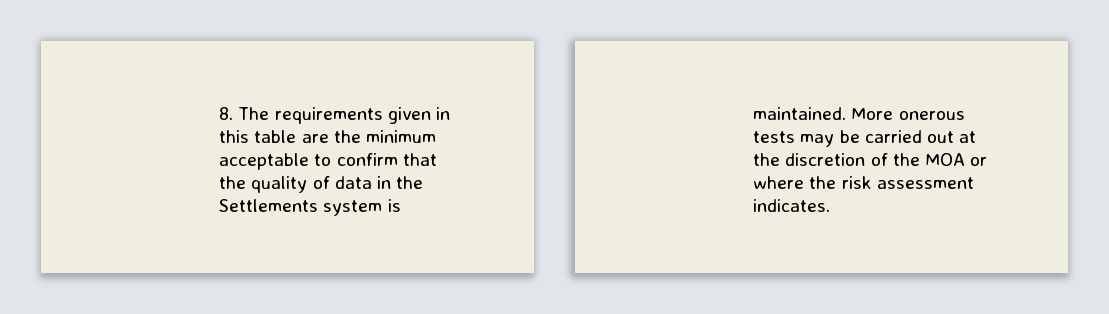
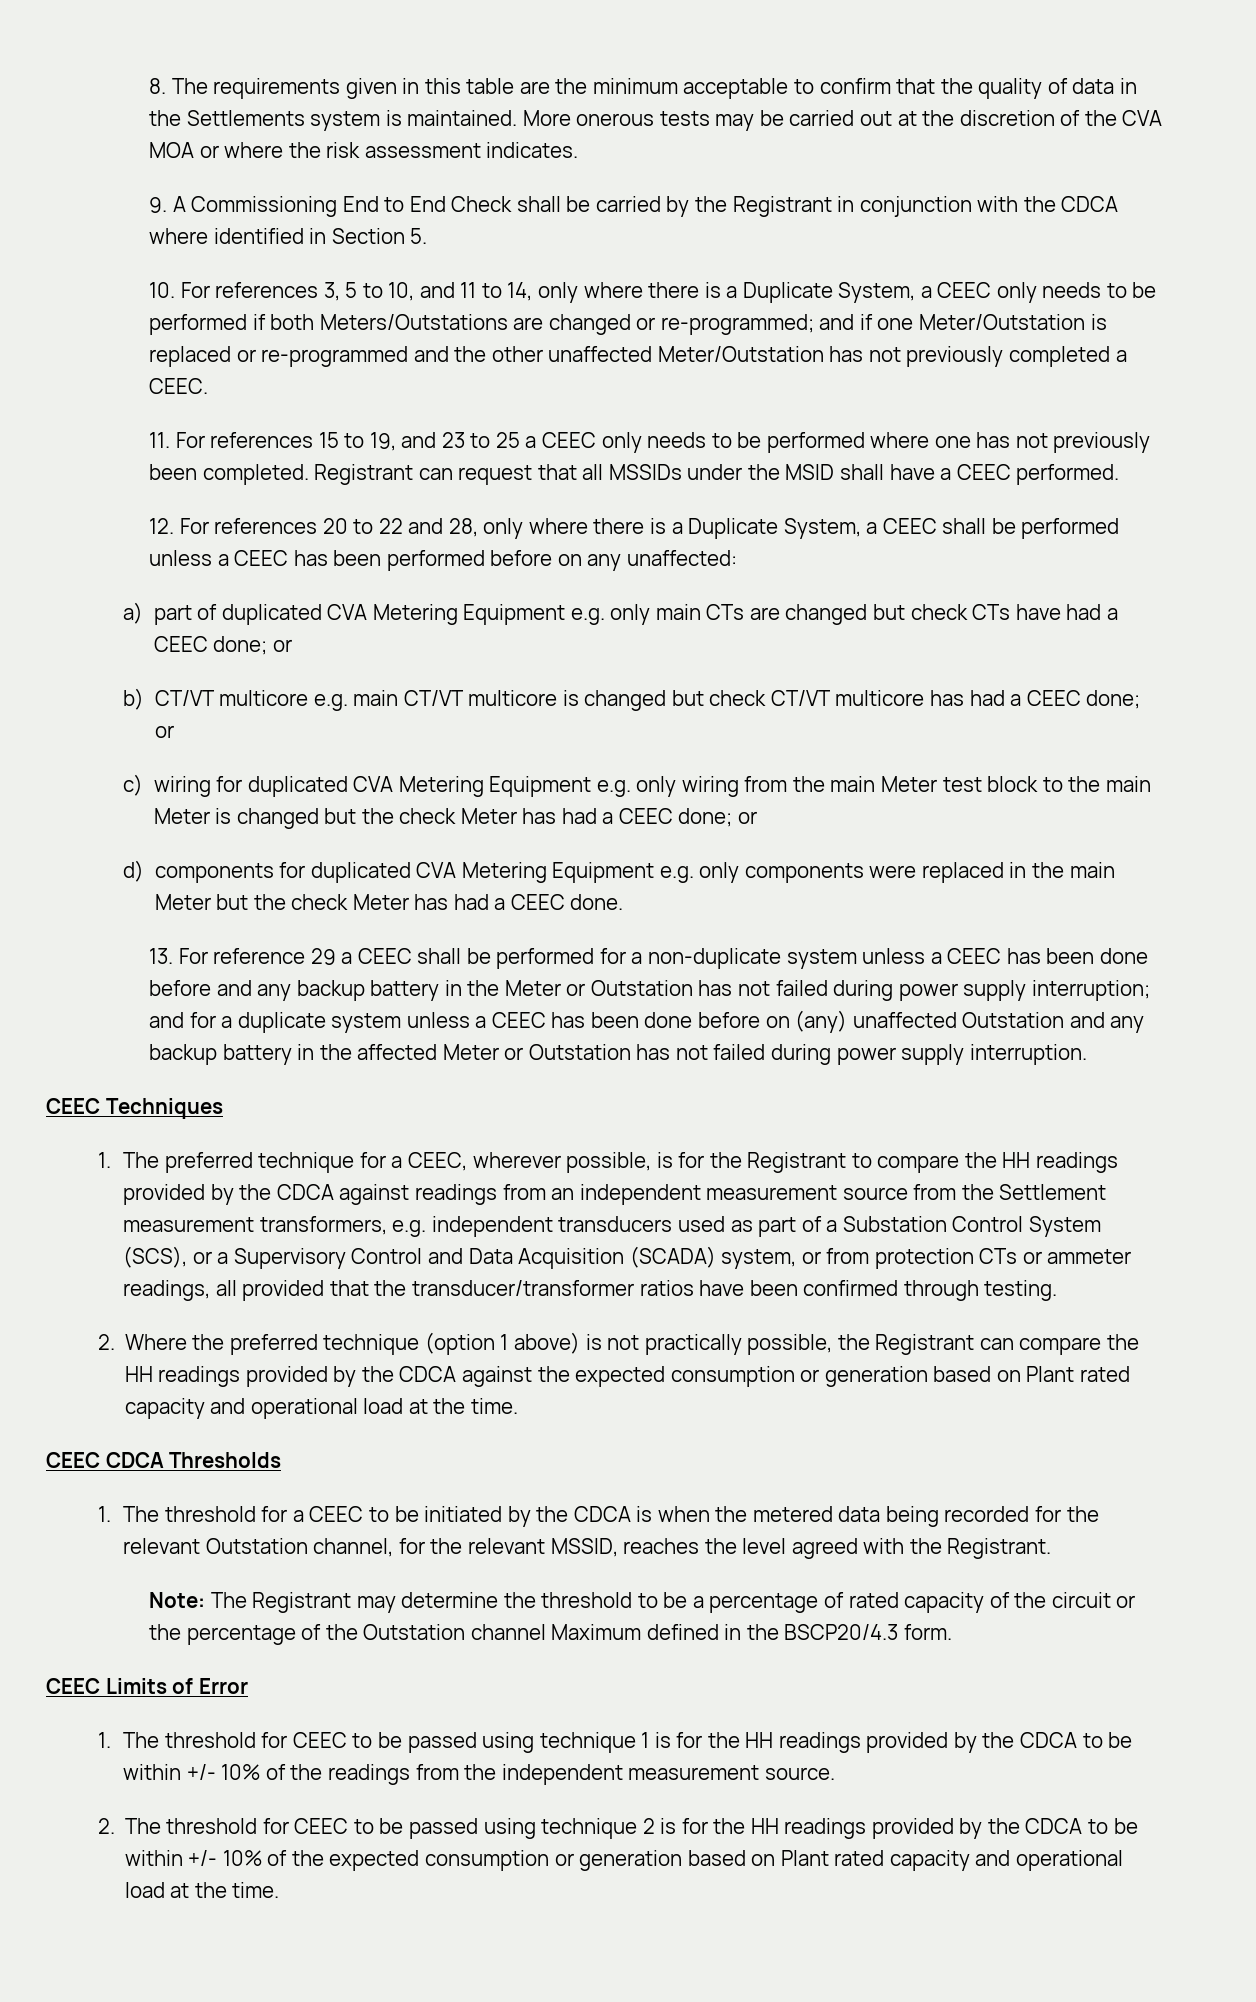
- More onerous tests may be carried out at the discretion of the MOA or where the risk assessment indicates.
+ More onerous tests may be carried out at the discretion of the CVA MOA or where the risk assessment indicates.
+ 9. A Commissioning End to End Check shall be carried by the Registrant in conjunction with the CDCA where identified in Section 5.
+ 10. For references 3, 5 to 10, and 11 to 14, only where there is a Duplicate System, a CEEC only needs to be performed if both Meters/Outstations are changed or re-programmed; and if one Meter/Outstation is replaced or re-programmed and the other unaffected Meter/Outstation has not previously completed a CEEC.
+ 11. For references 15 to 19, and 23 to 25 a CEEC only needs to be performed where one has not previously been completed. Registrant can request that all MSSIDs under the MSID shall have a CEEC performed.
+ 12. For references 20 to 22 and 28, only where there is a Duplicate System, a CEEC shall be performed unless a CEEC has been performed before on any unaffected:
+ a) part of duplicated CVA Metering Equipment e.g. only main CTs are changed but check CTs have had a CEEC done; or
+ b) CT/VT multicore e.g. main CT/VT multicore is changed but check CT/VT multicore has had a CEEC done; or
+ c) wiring for duplicated CVA Metering Equipment e.g. only wiring from the main Meter test block to the main Meter is changed but the check Meter has had a CEEC done; or
+ d) components for duplicated CVA Metering Equipment e.g. only components were replaced in the main Meter but the check Meter has had a CEEC done.
+ 13. For reference 29 a CEEC shall be performed for a non-duplicate system unless a CEEC has been done before and any backup battery in the Meter or Outstation has not failed during power supply interruption; and for a duplicate system unless a CEEC has been done before on (any) unaffected Outstation and any backup battery in the affected Meter or Outstation has not failed during power supply interruption.
+ CEEC Techniques
+ 1. The preferred technique for a CEEC, wherever possible, is for the Registrant to compare the HH readings provided by the CDCA against readings from an independent measurement source from the Settlement measurement transformers, e.g. independent transducers used as part of a Substation Control System (SCS), or a Supervisory Control and Data Acquisition (SCADA) system, or from protection CTs or ammeter readings, all provided that the transducer/transformer ratios have been confirmed through testing.
+ 2. Where the preferred technique (option 1 above) is not practically possible, the Registrant can compare the HH readings provided by the CDCA against the expected consumption or generation based on Plant rated capacity and operational load at the time.
+ CEEC CDCA Thresholds
+ 1. The threshold for a CEEC to be initiated by the CDCA is when the metered data being recorded for the relevant Outstation channel, for the relevant MSSID, reaches the level agreed with the Registrant.
+ Note: The Registrant may determine the threshold to be a percentage of rated capacity of the circuit or the percentage of the Outstation channel Maximum defined in the BSCP20/4.3 form.
+ CEEC Limits of Error
+ 1. The threshold for CEEC to be passed using technique 1 is for the HH readings provided by the CDCA to be within +/- 10% of the readings from the independent measurement source.
+ 2. The threshold for CEEC to be passed using technique 2 is for the HH readings provided by the CDCA to be within +/- 10% of the expected consumption or generation based on Plant rated capacity and operational load at the time.

